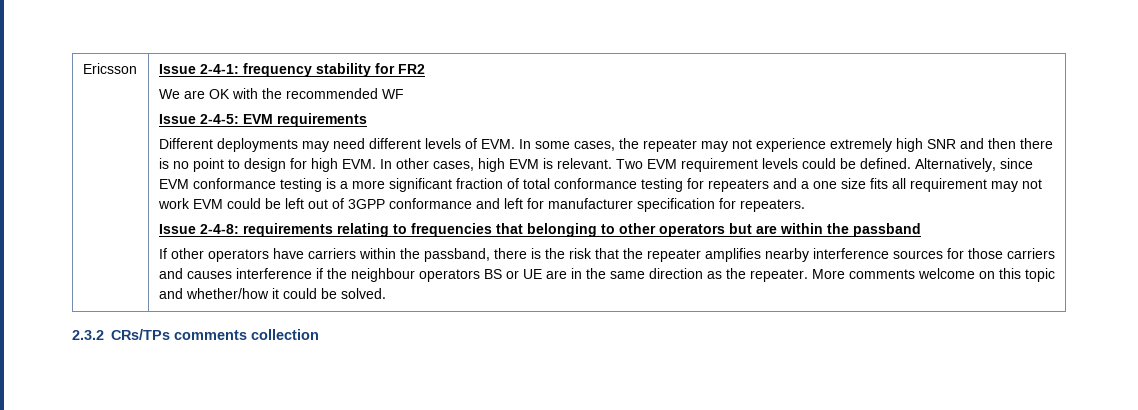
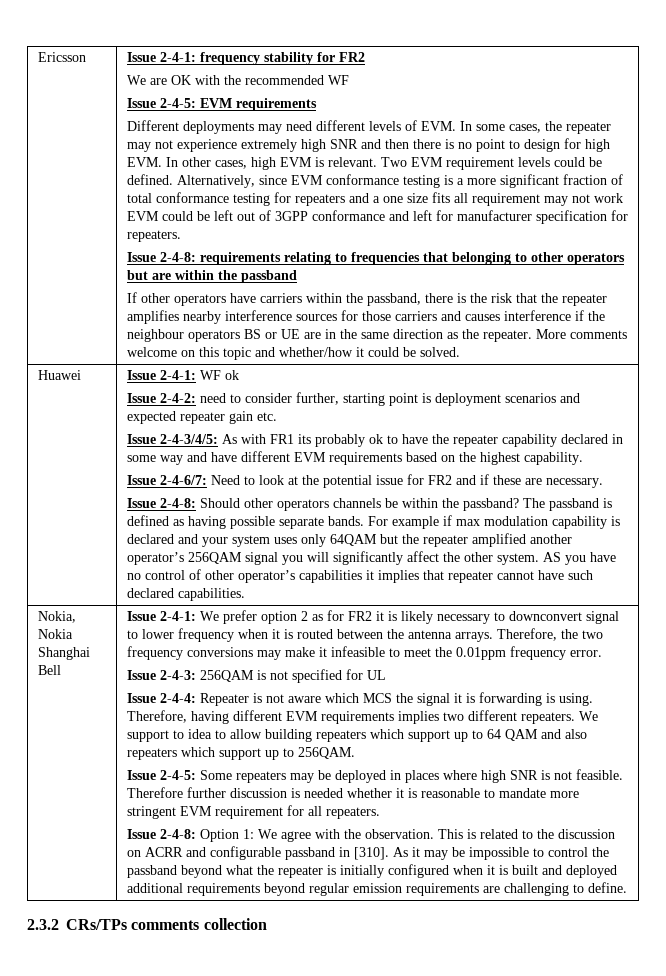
+ Huawei | Issue 2-4-1: WF ok
+ Issue 2-4-2: need to consider further, starting point is deployment scenarios and expected repeater gain etc.
+ Issue 2-4-3/4/5: As with FR1 its probably ok to have the repeater capability declared in some way and have different EVM requirements based on the highest capability.
+ Issue 2-4-6/7: Need to look at the potential issue for FR2 and if these are necessary.
+ Issue 2-4-8: Should other operators channels be within the passband? The passband is defined as having possible separate bands. For example if max modulation capability is declared and your system uses only 64QAM but the repeater amplified another operator’s 256QAM signal you will significantly affect the other system. AS you have no control of other operator’s capabilities it implies that repeater cannot have such declared capabilities.
+ Nokia, Nokia Shanghai Bell | Issue 2-4-1: We prefer option 2 as for FR2 it is likely necessary to downconvert signal to lower frequency when it is routed between the antenna arrays. Therefore, the two frequency conversions may make it infeasible to meet the 0.01ppm frequency error.
+ Issue 2-4-3: 256QAM is not specified for UL
+ Issue 2-4-4: Repeater is not aware which MCS the signal it is forwarding is using. Therefore, having different EVM requirements implies two different repeaters. We support to idea to allow building repeaters which support up to 64 QAM and also repeaters which support up to 256QAM.
+ Issue 2-4-5: Some repeaters may be deployed in places where high SNR is not feasible. Therefore further discussion is needed whether it is reasonable to mandate more stringent EVM requirement for all repeaters.
+ Issue 2-4-8: Option 1: We agree with the observation. This is related to the discussion on ACRR and configurable passband in [310]. As it may be impossible to control the passband beyond what the repeater is initially configured when it is built and deployed additional requirements beyond regular emission requirements are challenging to define.

